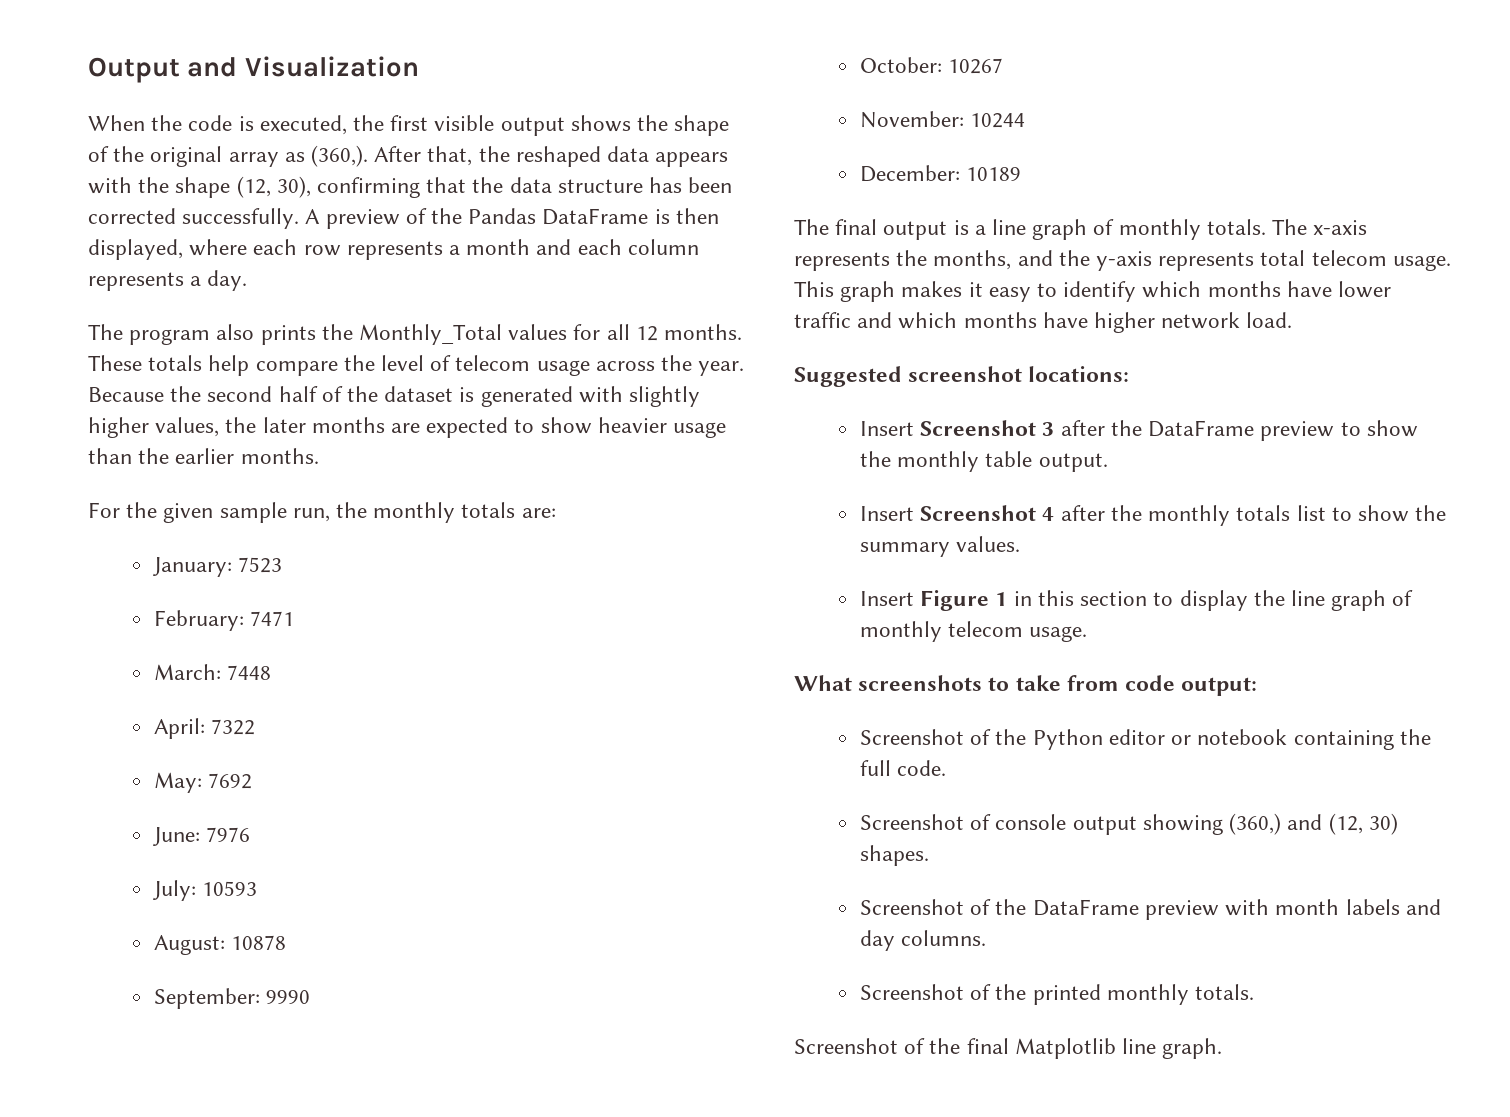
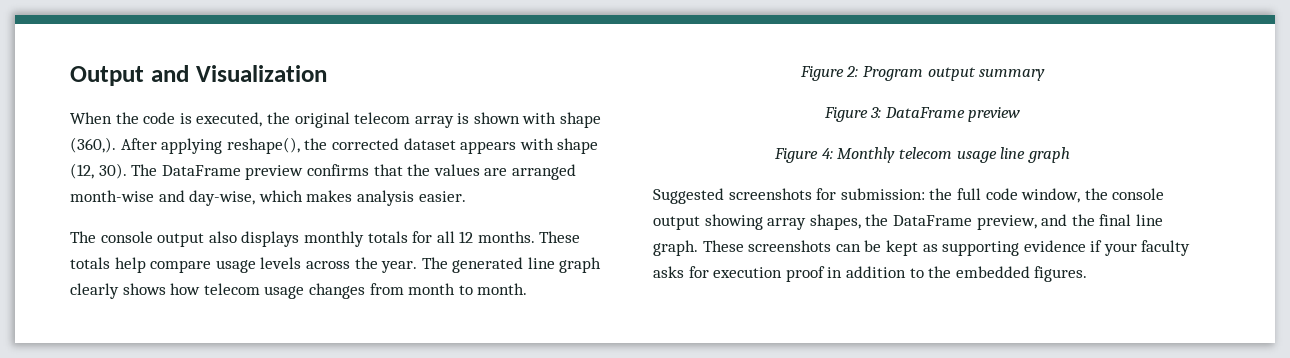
- When the code is executed, the first visible output shows the shape of the original array as (360,). After that, the reshaped data appears with the shape (12, 30), confirming that the data structure has been corrected successfully. A preview of the Pandas DataFrame is then displayed, where each row represents a month and each column represents a day.
- The program also prints the Monthly_Total values for all 12 months.
+ When the code is executed, the original telecom array is shown with shape (360,). After applying reshape(), the corrected dataset appears with shape (12, 30). The DataFrame preview confirms that the values are arranged month-wise and day-wise, which makes analysis easier.
+ The console output also displays monthly totals for all 12 months.
- These totals help compare the level of telecom usage across the year. Because the second half of the dataset is generated with slightly higher values, the later months are expected to show heavier usage than the earlier months.
- For the given sample run, the monthly totals are:
- January: 7523
- February: 7471
- March: 7448
- April: 7322
- May: 7692
- June: 7976
- July: 10593
- August: 10878
- September: 9990
- October: 10267
- November: 10244
- December: 10189
- The final output is a line graph of monthly totals. The x-axis represents the months, and the y-axis represents total telecom usage. This graph makes it easy to identify which months have lower traffic and which months have higher network load.
- Suggested screenshot locations:
- Insert Screenshot 3 after the DataFrame preview to show the monthly table output.
- Insert Screenshot 4 after the monthly totals list to show the summary values.
- Insert Figure 1 in this section to display the line graph of monthly telecom usage.
- What screenshots to take from code output:
- Screenshot of the Python editor or notebook containing the full code.
- Screenshot of console output showing (360,) and (12, 30) shapes.
- Screenshot of the DataFrame preview with month labels and day columns.
- Screenshot of the printed monthly totals.
- Screenshot of the final Matplotlib line graph.
+ These totals help compare usage levels across the year. The generated line graph clearly shows how telecom usage changes from month to month.
+ Figure 2: Program output summary
+ Figure 3: DataFrame preview
+ Figure 4: Monthly telecom usage line graph
+ Suggested screenshots for submission: the full code window, the console output showing array shapes, the DataFrame preview, and the final line graph.
+ These screenshots can be kept as supporting evidence if your faculty asks for execution proof in addition to the embedded figures.

